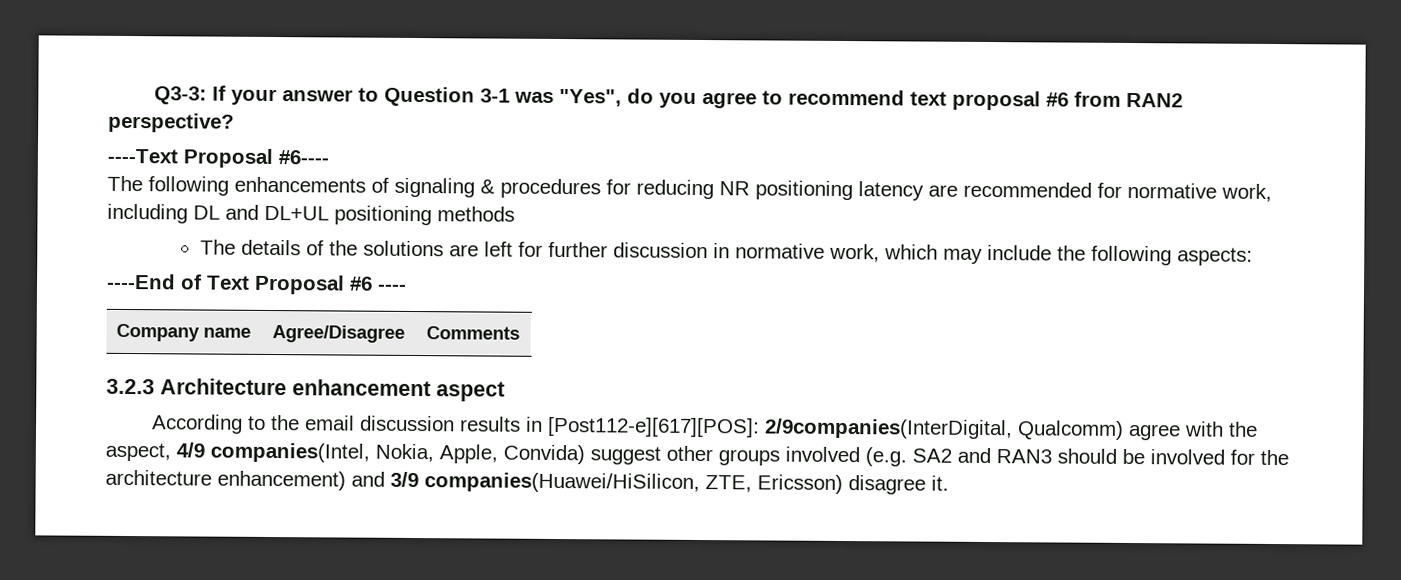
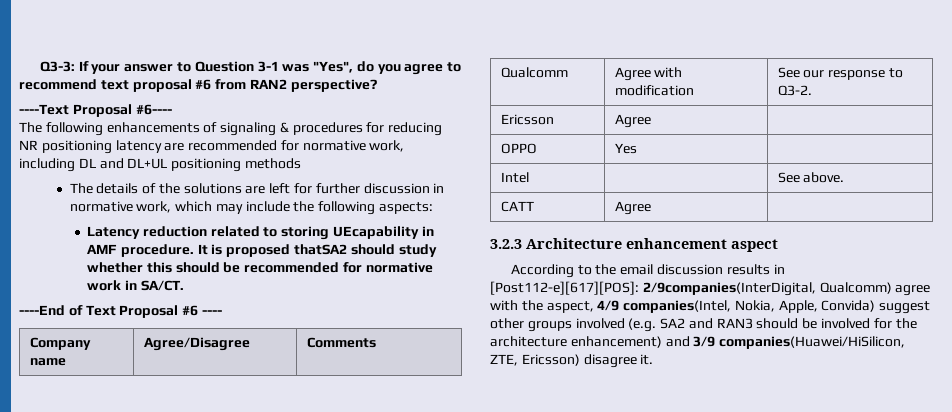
+ Latency reduction related to storing UEcapability in AMF procedure. It is proposed thatSA2 should study whether this should be recommended for normative work in SA/CT.
+ Qualcomm | Agree with modification | See our response to Q3-2.
+ Ericsson | Agree |
+ OPPO | Yes |
+ Intel | | See above.
+ CATT | Agree |

